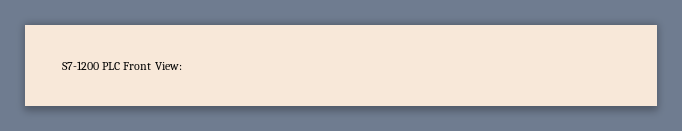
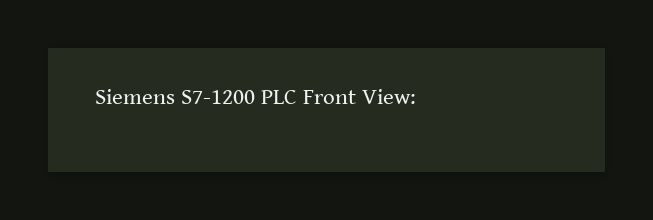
- S7-1200 PLC Front View:
+ Siemens S7-1200 PLC Front View:

